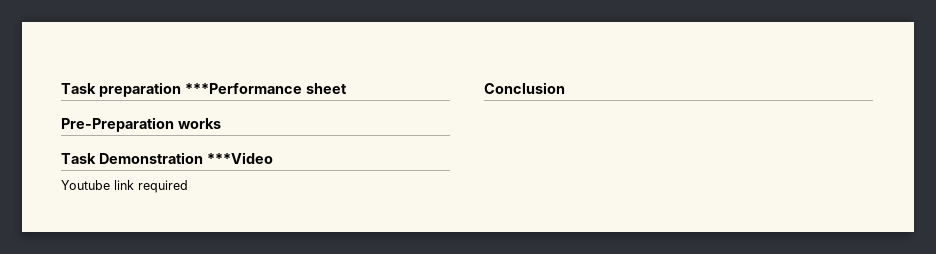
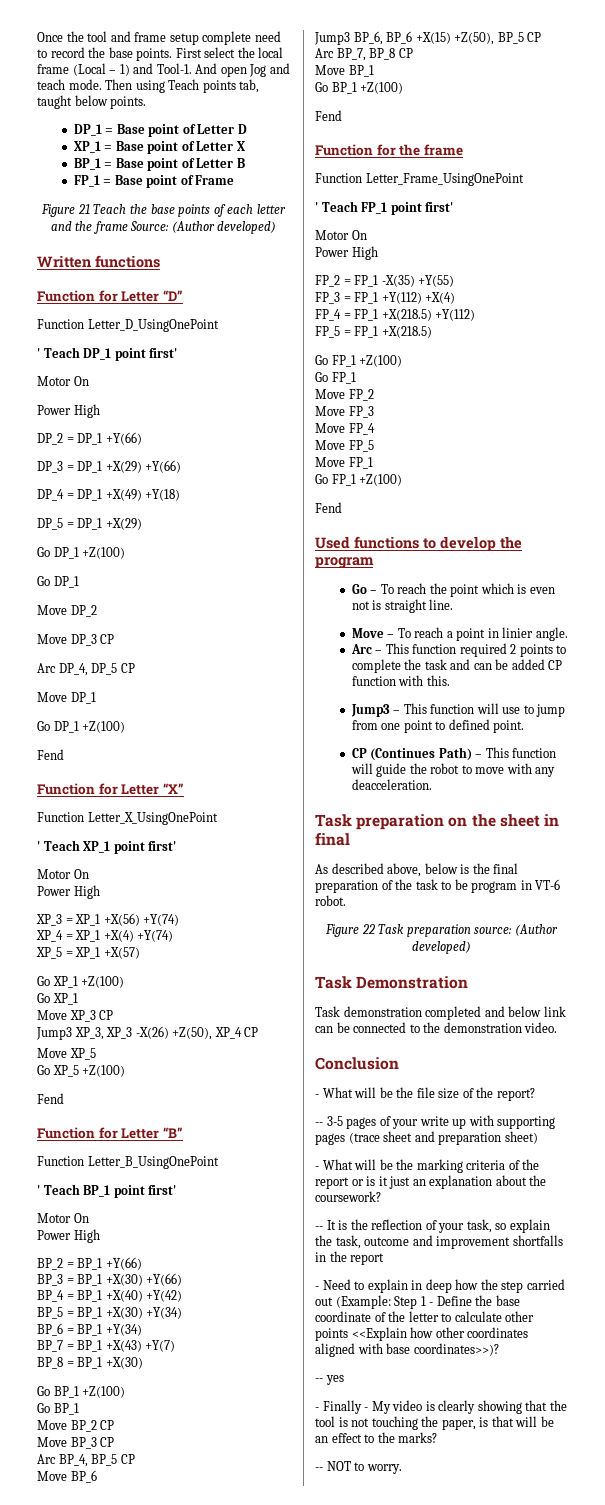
- Task preparation ***Performance sheet
- Pre-Preparation works
- Task Demonstration ***Video
- Youtube link required
+ Once the tool and frame setup complete need to record the base points. First select the local frame (Local – 1) and Tool-1. And open Jog and teach mode. Then using Teach points tab, taught below points.
+ DP_1 = Base point of Letter D
+ XP_1 = Base point of Letter X
+ BP_1 = Base point of Letter B
+ FP_1 = Base point of Frame
+ Figure 21 Teach the base points of each letter and the frame Source: (Author developed)
+ Written functions
+ Function for Letter “D”
+ Function Letter_D_UsingOnePoint
+ ' Teach DP_1 point first'
+ Motor On
+ Power High
+ DP_2 = DP_1 +Y(66)
+ DP_3 = DP_1 +X(29) +Y(66)
+ DP_4 = DP_1 +X(49) +Y(18)
+ DP_5 = DP_1 +X(29)
+ Go DP_1 +Z(100)
+ Go DP_1
+ Move DP_2
+ Move DP_3 CP
+ Arc DP_4, DP_5 CP
+ Move DP_1
+ Go DP_1 +Z(100)
+ Fend
+ Function for Letter “X”
+ Function Letter_X_UsingOnePoint
+ ' Teach XP_1 point first'
+ Motor On
+ Power High
+ XP_3 = XP_1 +X(56) +Y(74)
+ XP_4 = XP_1 +X(4) +Y(74)
+ XP_5 = XP_1 +X(57)
+ Go XP_1 +Z(100)
+ Go XP_1
+ Move XP_3 CP
+ Jump3 XP_3, XP_3 -X(26) +Z(50), XP_4 CP
+ Move XP_5
+ Go XP_5 +Z(100)
+ Fend
+ Function for Letter “B”
+ Function Letter_B_UsingOnePoint
+ ' Teach BP_1 point first'
+ Motor On
+ Power High
+ BP_2 = BP_1 +Y(66)
+ BP_3 = BP_1 +X(30) +Y(66)
+ BP_4 = BP_1 +X(40) +Y(42)
+ BP_5 = BP_1 +X(30) +Y(34)
+ BP_6 = BP_1 +Y(34)
+ BP_7 = BP_1 +X(43) +Y(7)
+ BP_8 = BP_1 +X(30)
+ Go BP_1 +Z(100)
+ Go BP_1
+ Move BP_2 CP
+ Move BP_3 CP
+ Arc BP_4, BP_5 CP
+ Move BP_6
+ Jump3 BP_6, BP_6 +X(15) +Z(50), BP_5 CP
+ Arc BP_7, BP_8 CP
+ Move BP_1
+ Go BP_1 +Z(100)
+ Fend
+ Function for the frame
+ Function Letter_Frame_UsingOnePoint
+ ' Teach FP_1 point first'
+ Motor On
+ Power High
+ FP_2 = FP_1 -X(35) +Y(55)
+ FP_3 = FP_1 +Y(112) +X(4)
+ FP_4 = FP_1 +X(218.5) +Y(112)
+ FP_5 = FP_1 +X(218.5)
+ Go FP_1 +Z(100)
+ Go FP_1
+ Move FP_2
+ Move FP_3
+ Move FP_4
+ Move FP_5
+ Move FP_1
+ Go FP_1 +Z(100)
+ Fend
+ Used functions to develop the program
+ Go – To reach the point which is even not is straight line.
+ Move – To reach a point in linier angle.
+ Arc – This function required 2 points to complete the task and can be added CP function with this.
+ Jump3 – This function will use to jump from one point to defined point.
+ CP (Continues Path) – This function will guide the robot to move with any deacceleration.
+ Task preparation on the sheet in final
+ As described above, below is the final preparation of the task to be program in VT-6 robot.
+ Figure 22 Task preparation source: (Author developed)
+ Task Demonstration
+ Task demonstration completed and below link can be connected to the demonstration video.
  Conclusion
+ - What will be the file size of the report?
+ -- 3-5 pages of your write up with supporting pages (trace sheet and preparation sheet)
+ - What will be the marking criteria of the report or is it just an explanation about the coursework?
+ -- It is the reflection of your task, so explain the task, outcome and improvement shortfalls in the report
+ - Need to explain in deep how the step carried out (Example: Step 1 - Define the base coordinate of the letter to calculate other points <<Explain how other coordinates aligned with base coordinates>>)?
+ -- yes
+ - Finally - My video is clearly showing that the tool is not touching the paper, is that will be an effect to the marks?
+ -- NOT to worry.

